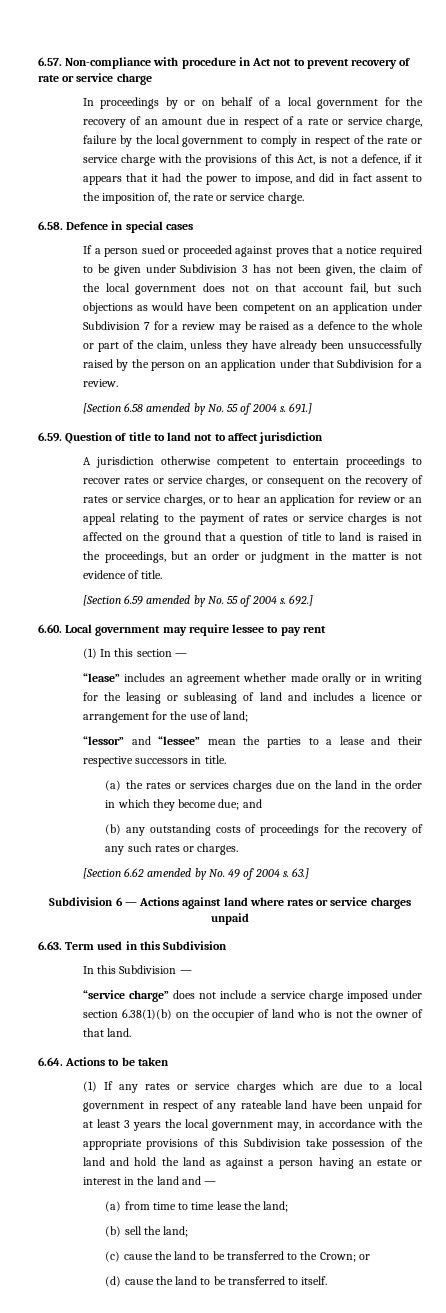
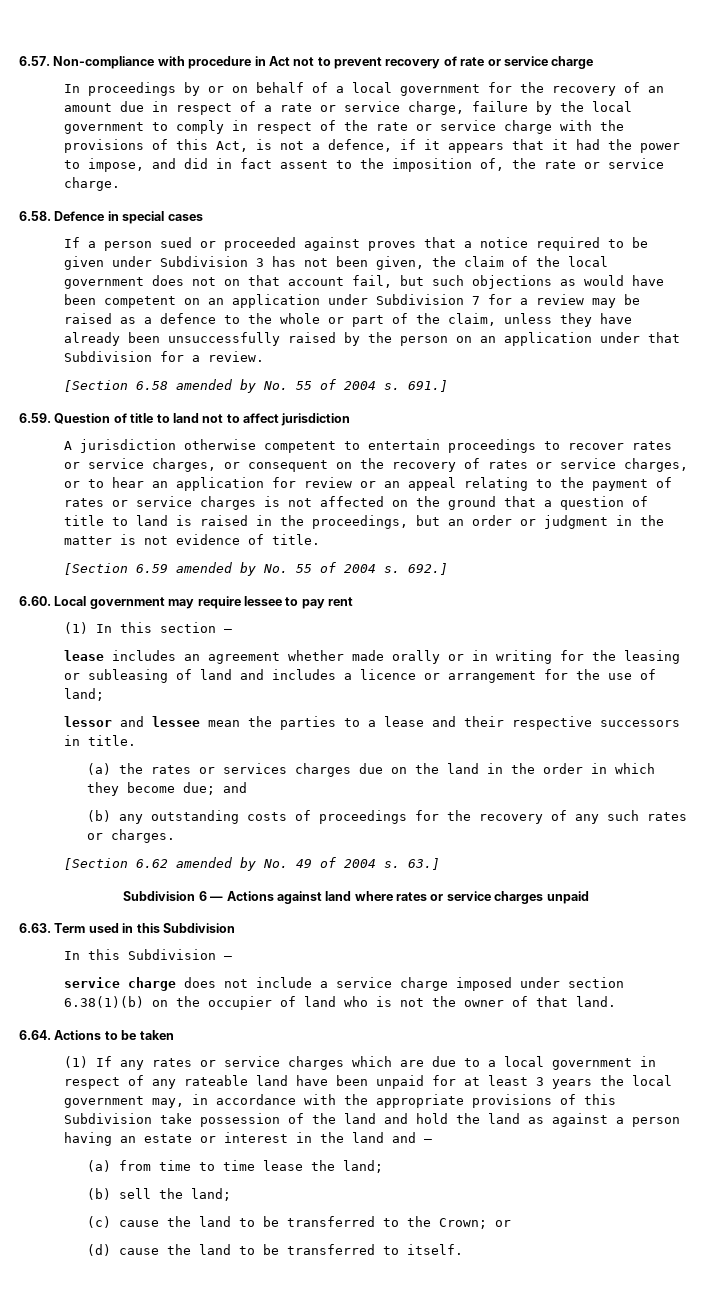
- “lease” includes an agreement whether made orally or in writing for the leasing or subleasing of land and includes a licence or arrangement for the use of land;
+ lease includes an agreement whether made orally or in writing for the leasing or subleasing of land and includes a licence or arrangement for the use of land;
- “lessor” and “lessee” mean the parties to a lease and their respective successors in title.
+ lessor and lessee mean the parties to a lease and their respective successors in title.
- “service charge” does not include a service charge imposed under section 6.38(1)(b) on the occupier of land who is not the owner of that land.
+ service charge does not include a service charge imposed under section 6.38(1)(b) on the occupier of land who is not the owner of that land.

